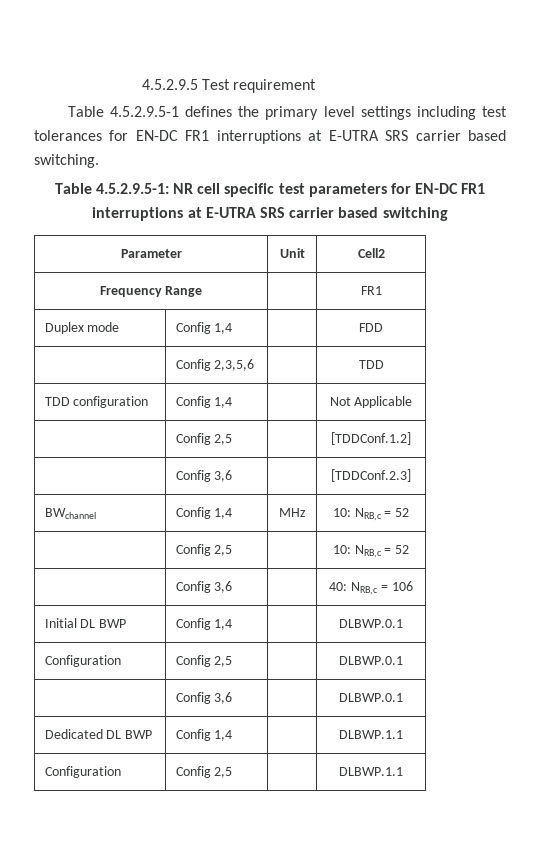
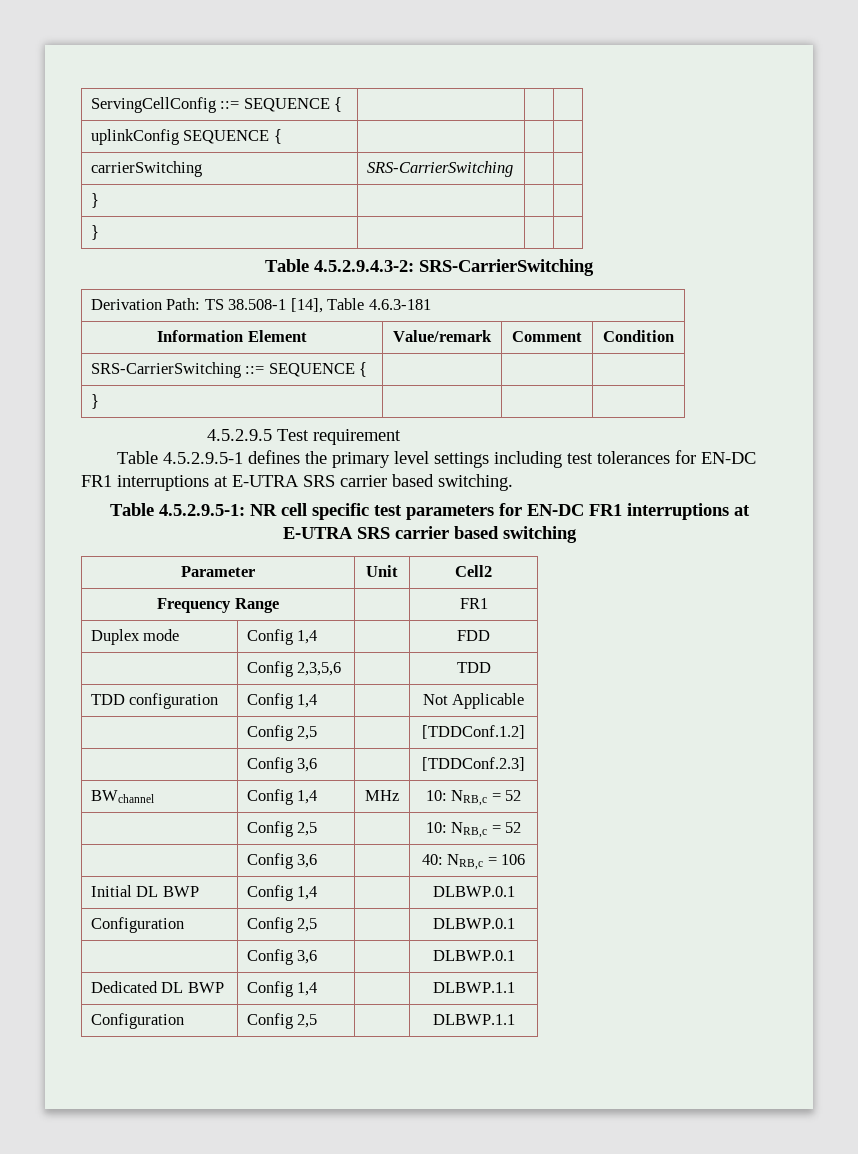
+ ServingCellConfig ::= SEQUENCE { | | |
+ uplinkConfig SEQUENCE { | | |
+ carrierSwitching | SRS-CarrierSwitching | |
+ } | | |
+ } | | |
+ Table 4.5.2.9.4.3-2: SRS-CarrierSwitching
+ Derivation Path: TS 38.508-1 [14], Table 4.6.3-181
+ Information Element | Value/remark | Comment | Condition
+ SRS-CarrierSwitching ::= SEQUENCE { | | |
+ } | | |

